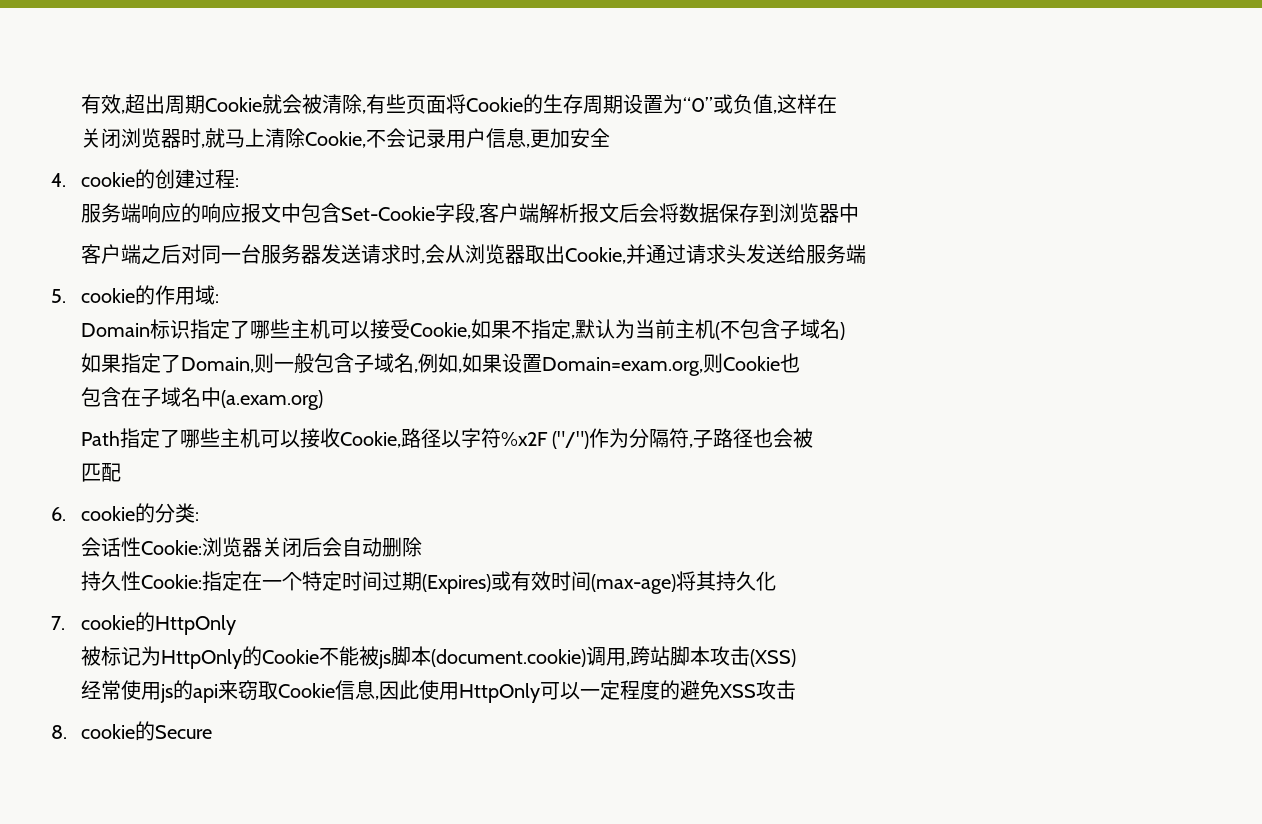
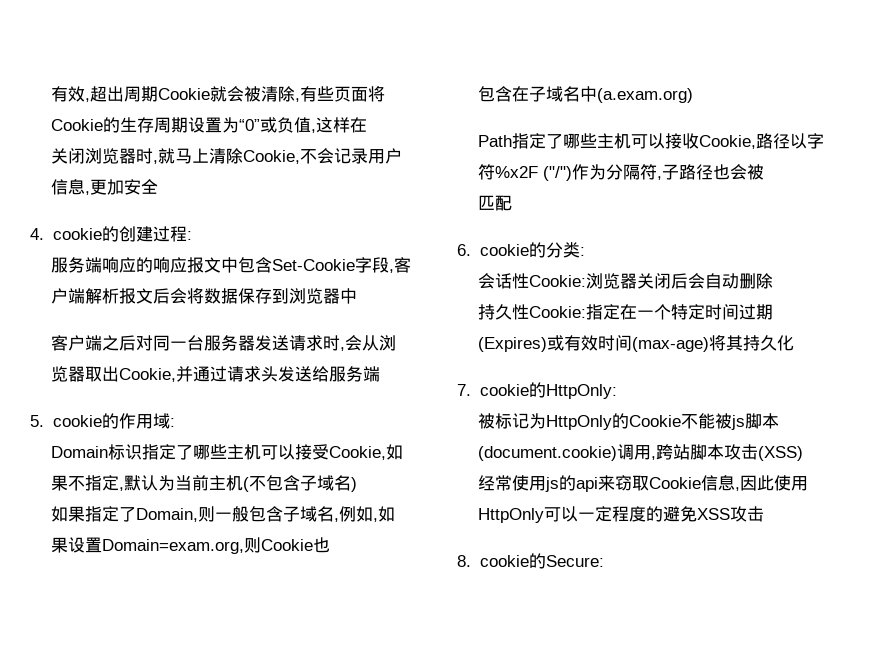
- 7. cookie的HttpOnly
+ 7. cookie的HttpOnly:
- 8. cookie的Secure
+ 8. cookie的Secure:

